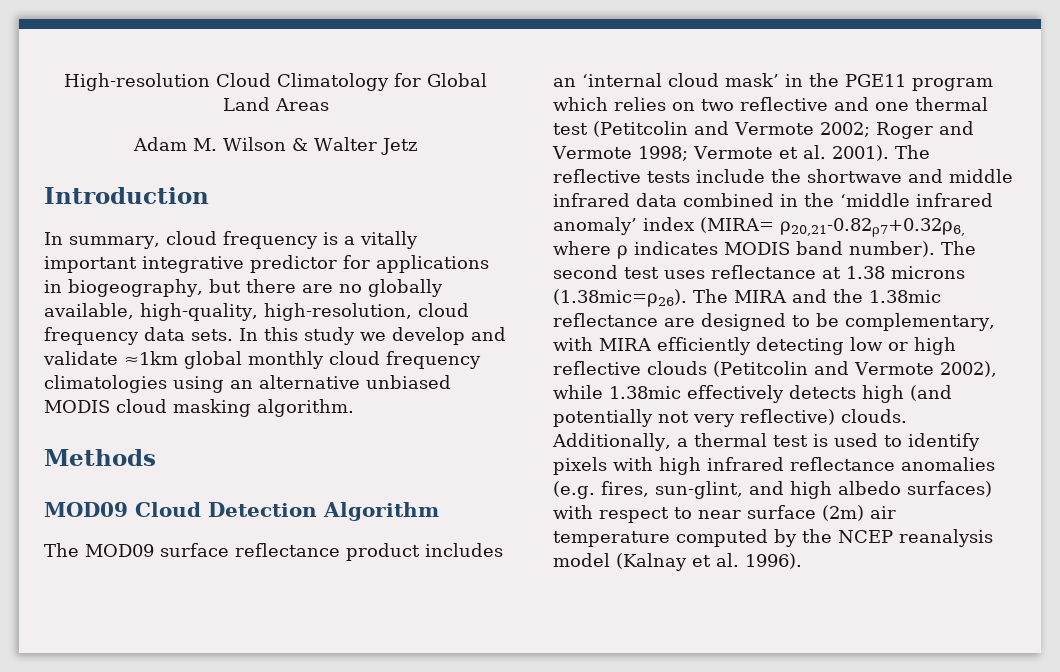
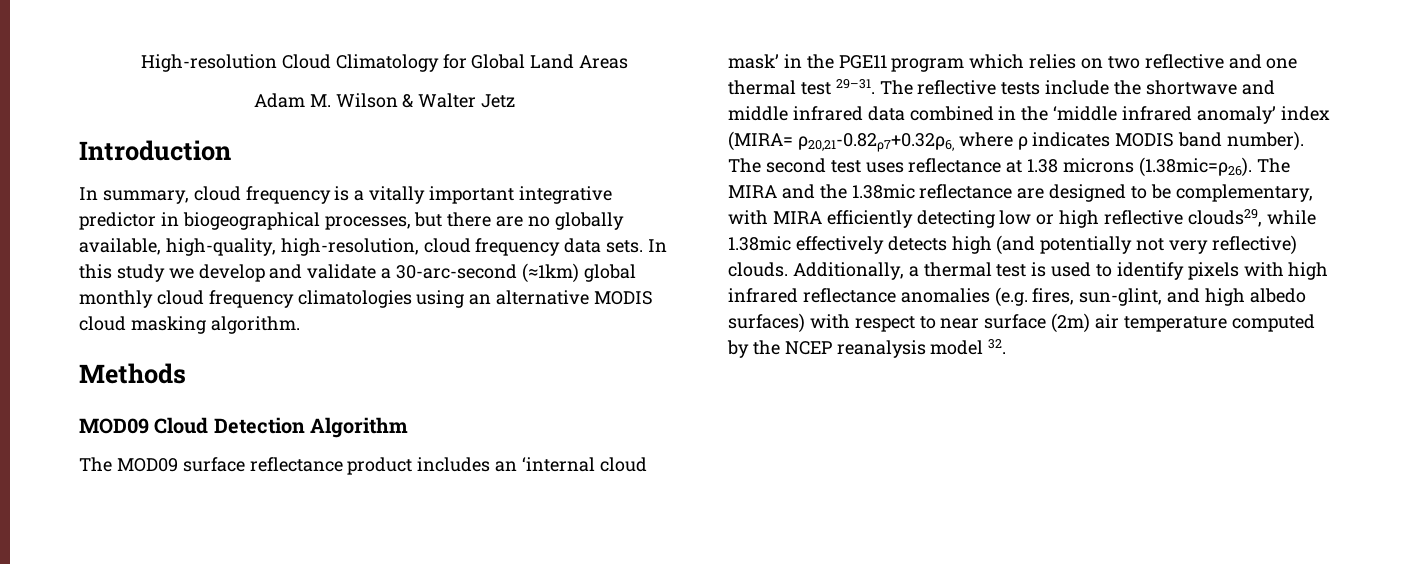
- In summary, cloud frequency is a vitally important integrative predictor for applications in biogeography, but there are no globally available, high-quality, high-resolution, cloud frequency data sets.
+ In summary, cloud frequency is a vitally important integrative predictor in biogeographical processes, but there are no globally available, high-quality, high-resolution, cloud frequency data sets.
- In this study we develop and validate ≈1km global monthly cloud frequency climatologies using an alternative unbiased MODIS cloud masking algorithm.
+ In this study we develop and validate a 30-arc-second (≈1km) global monthly cloud frequency climatologies using an alternative MODIS cloud masking algorithm.
- The MOD09 surface reflectance product includes an ‘internal cloud mask’ in the PGE11 program which relies on two reflective and one thermal test (Petitcolin and Vermote 2002; Roger and Vermote 1998; Vermote et al. 2001).
+ The MOD09 surface reflectance product includes an ‘internal cloud mask’ in the PGE11 program which relies on two reflective and one thermal test 29–31.
- The second test uses reflectance at 1.38 microns (1.38mic=ρ26). The MIRA and the 1.38mic reflectance are designed to be complementary, with MIRA efficiently detecting low or high reflective clouds (Petitcolin and Vermote 2002), while 1.38mic effectively detects high (and potentially not very reflective) clouds.
+ The second test uses reflectance at 1.38 microns (1.38mic=ρ26). The MIRA and the 1.38mic reflectance are designed to be complementary, with MIRA efficiently detecting low or high reflective clouds29, while 1.38mic effectively detects high (and potentially not very reflective) clouds.
- Additionally, a thermal test is used to identify pixels with high infrared reflectance anomalies (e.g. fires, sun-glint, and high albedo surfaces) with respect to near surface (2m) air temperature computed by the NCEP reanalysis model (Kalnay et al. 1996).
+ Additionally, a thermal test is used to identify pixels with high infrared reflectance anomalies (e.g. fires, sun-glint, and high albedo surfaces) with respect to near surface (2m) air temperature computed by the NCEP reanalysis model 32.

